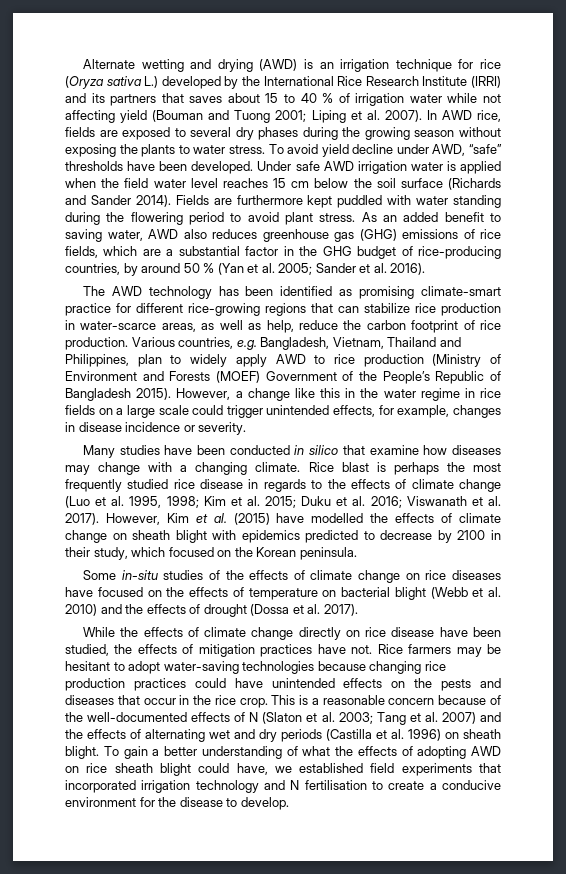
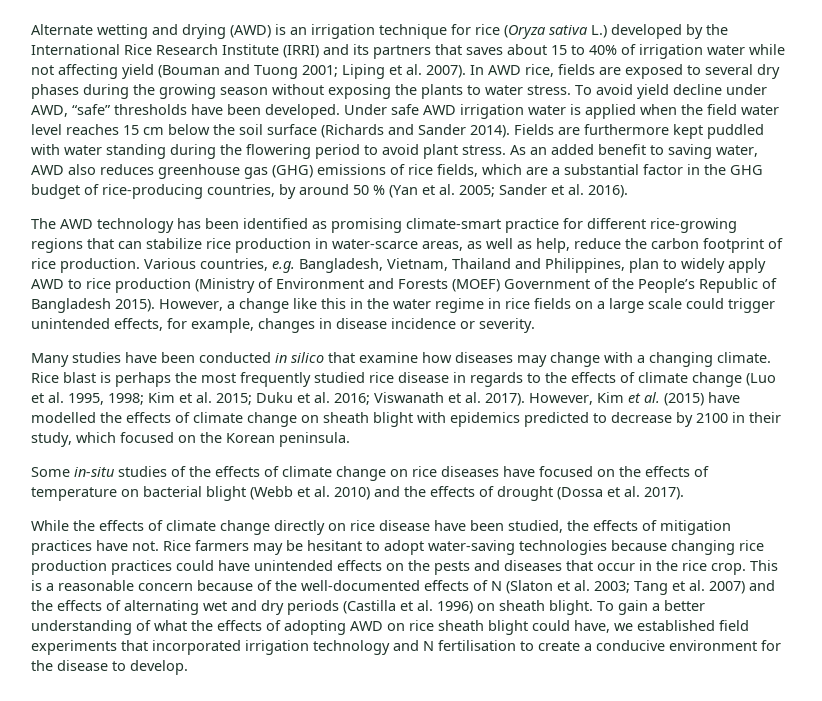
- Alternate wetting and drying (AWD) is an irrigation technique for rice (Oryza sativa L.) developed by the International Rice Research Institute (IRRI) and its partners that saves about 15 to 40 % of irrigation water while not affecting yield (Bouman and Tuong 2001; Liping et al. 2007).
+ Alternate wetting and drying (AWD) is an irrigation technique for rice (Oryza sativa L.) developed by the International Rice Research Institute (IRRI) and its partners that saves about 15 to 40% of irrigation water while not affecting yield (Bouman and Tuong 2001; Liping et al. 2007).

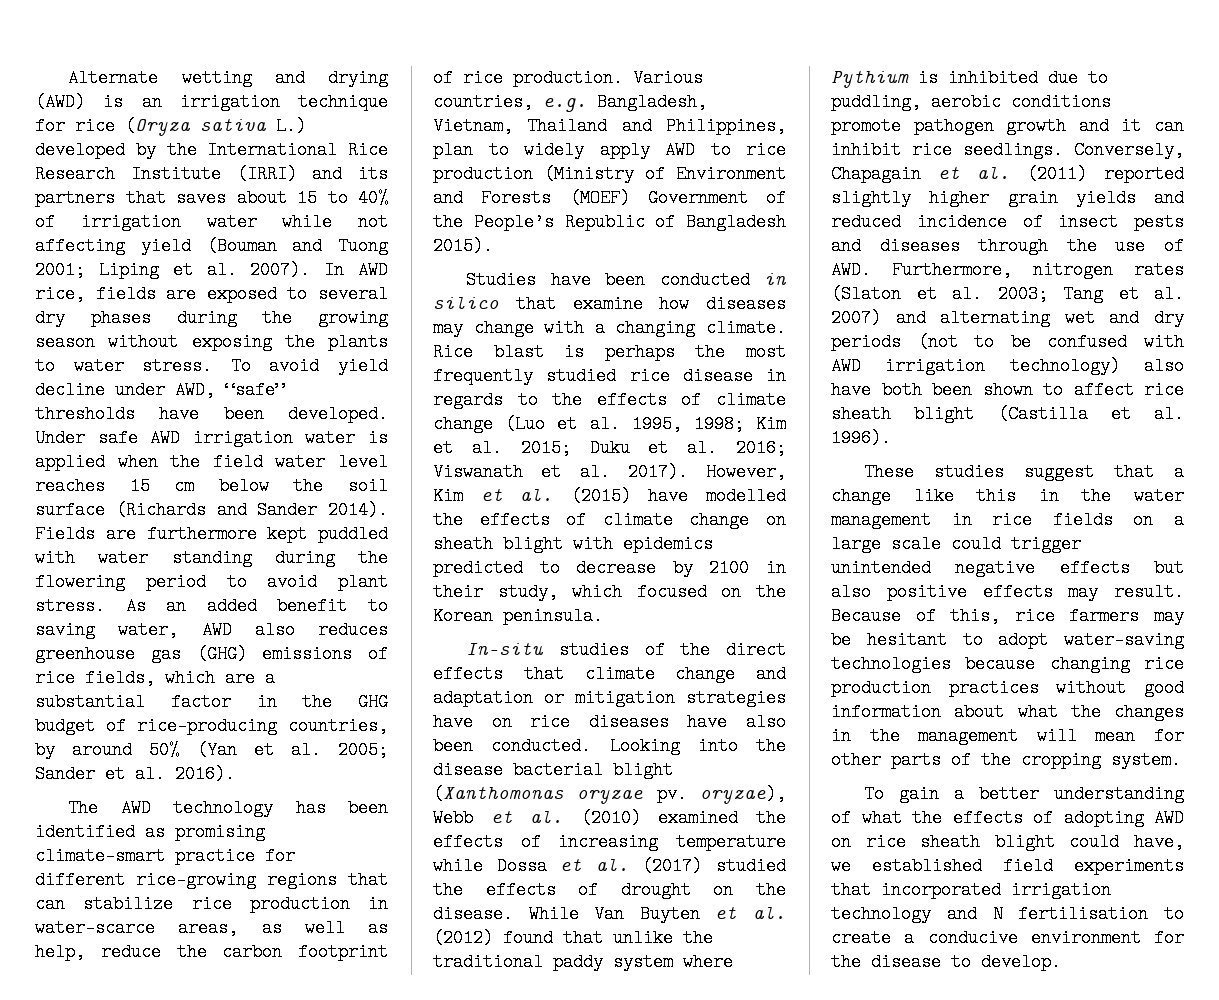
- As an added benefit to saving water, AWD also reduces greenhouse gas (GHG) emissions of rice fields, which are a substantial factor in the GHG budget of rice-producing countries, by around 50 % (Yan et al. 2005; Sander et al. 2016).
+ As an added benefit to saving water, AWD also reduces greenhouse gas (GHG) emissions of rice fields, which are a substantial factor in the GHG budget of rice-producing countries, by around 50% (Yan et al. 2005; Sander et al. 2016).
- Various countries, e.g. Bangladesh, Vietnam, Thailand and Philippines, plan to widely apply AWD to rice production (Ministry of Environment and Forests (MOEF) Government of the People’s Republic of Bangladesh 2015). However, a change like this in the water regime in rice fields on a large scale could trigger unintended effects, for example, changes in disease incidence or severity.
- Many studies have been conducted in silico that examine how diseases may change with a changing climate.
+ Various countries, e.g. Bangladesh, Vietnam, Thailand and Philippines, plan to widely apply AWD to rice production (Ministry of Environment and Forests (MOEF) Government of the People’s Republic of Bangladesh 2015).
+ Studies have been conducted in silico that examine how diseases may change with a changing climate.
- Some in-situ studies of the effects of climate change on rice diseases have focused on the effects of temperature on bacterial blight (Webb et al. 2010) and the effects of drought (Dossa et al. 2017).
- While the effects of climate change directly on rice disease have been studied, the effects of mitigation practices have not. Rice farmers may be hesitant to adopt water-saving technologies because changing rice production practices could have unintended effects on the pests and diseases that occur in the rice crop. This is a reasonable concern because of the well-documented effects of N (Slaton et al. 2003; Tang et al. 2007) and the effects of alternating wet and dry periods (Castilla et al. 1996) on sheath blight. To gain a better understanding of what the effects of adopting AWD on rice sheath blight could have, we established field experiments that incorporated irrigation technology and N fertilisation to create a conducive environment for the disease to develop.
+ In-situ studies of the direct effects that climate change and adaptation or mitigation strategies have on rice diseases have also been conducted. Looking into the disease bacterial blight (Xanthomonas oryzae pv. oryzae), Webb et al. (2010) examined the effects of increasing temperature while Dossa et al. (2017) studied the effects of drought on the disease. While Van Buyten et al. (2012) found that unlike the traditional paddy system where Pythium is inhibited due to puddling, aerobic conditions promote pathogen growth and it can inhibit rice seedlings. Conversely, Chapagain et al. (2011) reported slightly higher grain yields and reduced incidence of insect pests and diseases through the use of AWD. Furthermore, nitrogen rates (Slaton et al. 2003; Tang et al. 2007) and alternating wet and dry periods (not to be confused with AWD irrigation technology) also have both been shown to affect rice sheath blight (Castilla et al. 1996).
+ These studies suggest that a change like this in the water management in rice fields on a large scale could trigger unintended negative effects but also positive effects may result. Because of this, rice farmers may be hesitant to adopt water-saving technologies because changing rice production practices without good information about what the changes in the management will mean for other parts of the cropping system.
+ To gain a better understanding of what the effects of adopting AWD on rice sheath blight could have, we established field experiments that incorporated irrigation technology and N fertilisation to create a conducive environment for the disease to develop.

